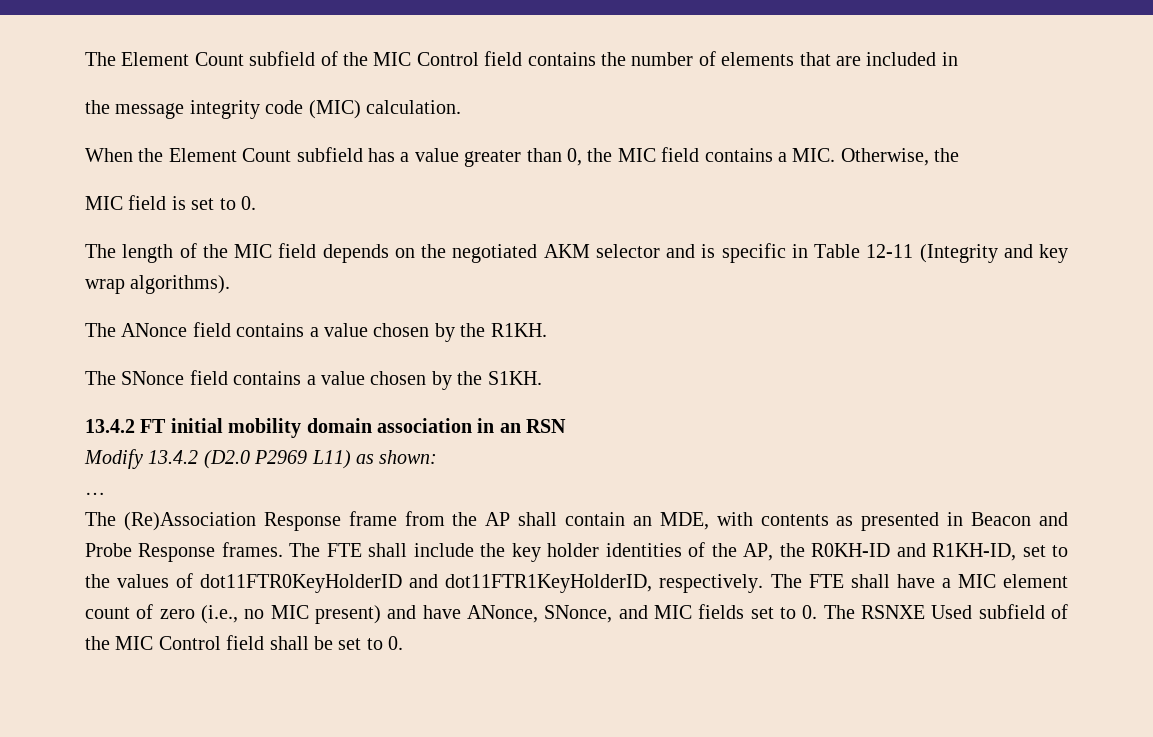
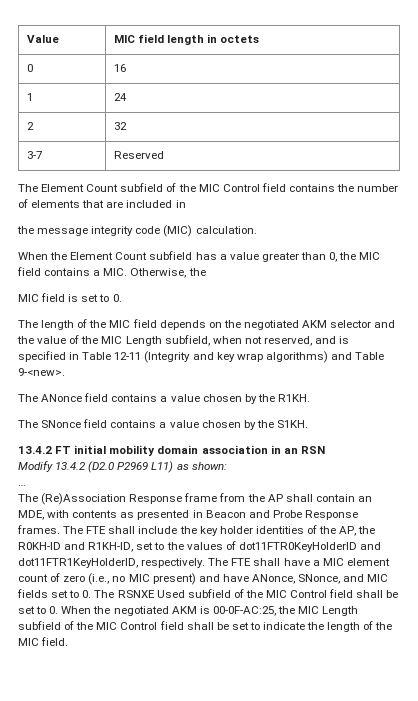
+ Value | MIC field length in octets
+ 0 | 16
+ 1 | 24
+ 2 | 32
+ 3-7 | Reserved
- The length of the MIC field depends on the negotiated AKM selector and is specific in Table 12-11 (Integrity and key wrap algorithms).
+ The length of the MIC field depends on the negotiated AKM selector and the value of the MIC Length subfield, when not reserved, and is specified in Table 12-11 (Integrity and key wrap algorithms) and Table 9-<new>.
- The FTE shall have a MIC element count of zero (i.e., no MIC present) and have ANonce, SNonce, and MIC fields set to 0. The RSNXE Used subfield of the MIC Control field shall be set to 0.
+ The FTE shall have a MIC element count of zero (i.e., no MIC present) and have ANonce, SNonce, and MIC fields set to 0. The RSNXE Used subfield of the MIC Control field shall be set to 0. When the negotiated AKM is 00-0F-AC:25, the MIC Length subfield of the MIC Control field shall be set to indicate the length of the MIC field.

